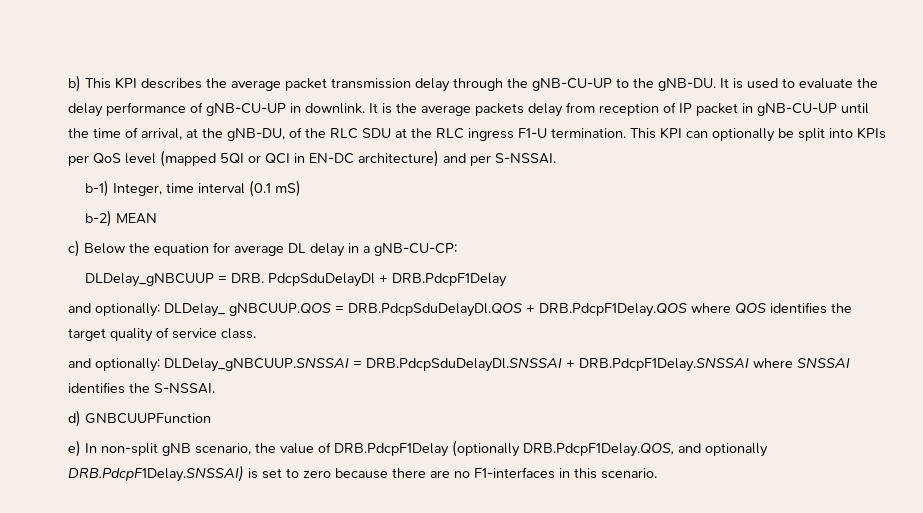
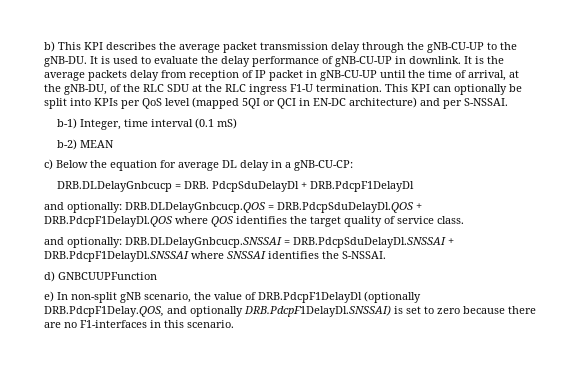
- DLDelay_gNBCUUP = DRB. PdcpSduDelayDl + DRB.PdcpF1Delay
- and optionally: DLDelay_ gNBCUUP.QOS = DRB.PdcpSduDelayDl.QOS + DRB.PdcpF1Delay.QOS where QOS identifies the target quality of service class.
+ DRB.DLDelayGnbcucp = DRB. PdcpSduDelayDl + DRB.PdcpF1DelayDl
+ and optionally: DRB.DLDelayGnbcucp.QOS = DRB.PdcpSduDelayDl.QOS + DRB.PdcpF1DelayDl.QOS where QOS identifies the target quality of service class.
- and optionally: DLDelay_gNBCUUP.SNSSAI = DRB.PdcpSduDelayDl.SNSSAI + DRB.PdcpF1Delay.SNSSAI where SNSSAI identifies the S-NSSAI.
+ and optionally: DRB.DLDelayGnbcucp.SNSSAI = DRB.PdcpSduDelayDl.SNSSAI + DRB.PdcpF1DelayDl.SNSSAI where SNSSAI identifies the S-NSSAI.
- e) In non-split gNB scenario, the value of DRB.PdcpF1Delay (optionally DRB.PdcpF1Delay.QOS, and optionally DRB.PdcpF1Delay.SNSSAI) is set to zero because there are no F1-interfaces in this scenario.
+ e) In non-split gNB scenario, the value of DRB.PdcpF1DelayDl (optionally DRB.PdcpF1Delay.QOS, and optionally DRB.PdcpF1DelayDl.SNSSAI) is set to zero because there are no F1-interfaces in this scenario.

